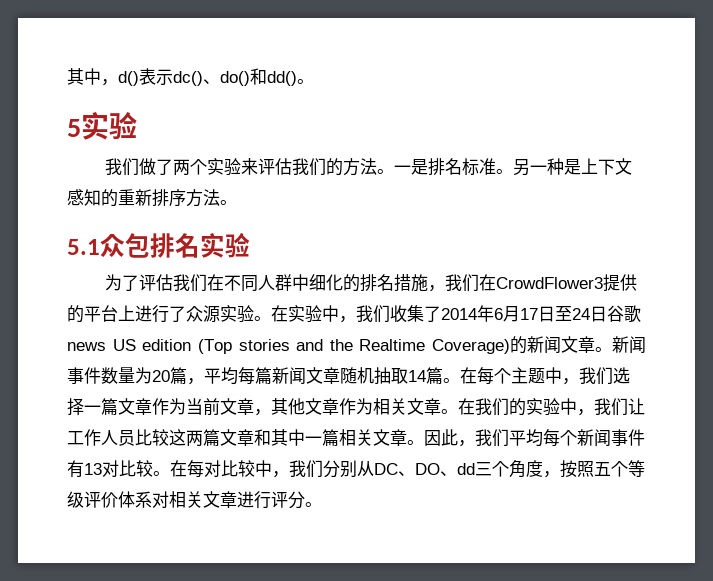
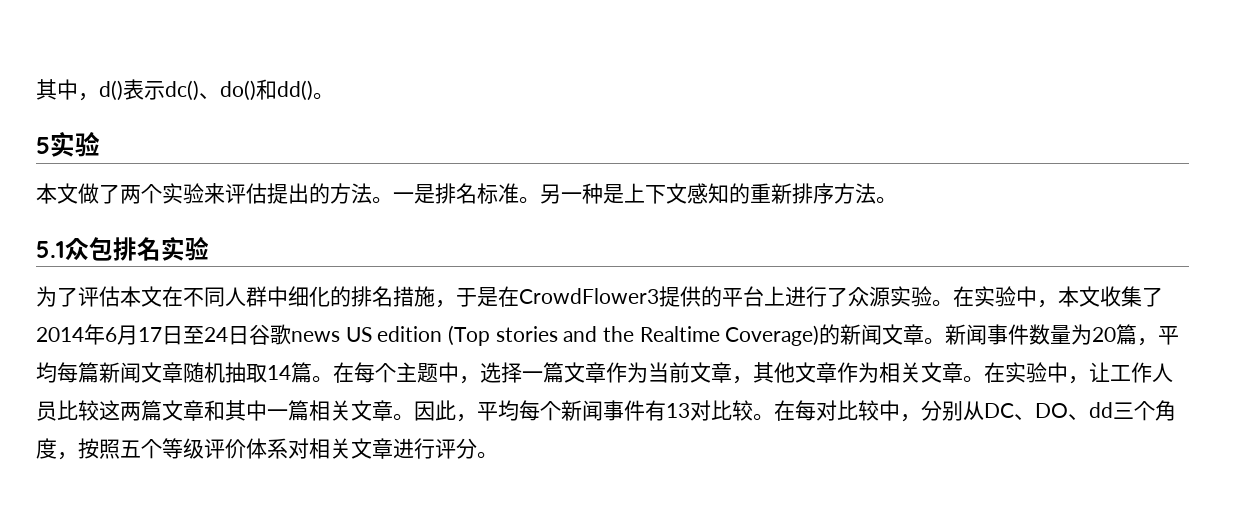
- 我们做了两个实验来评估我们的方法。
+ 本文做了两个实验来评估提出的方法。
- 为了评估我们在不同人群中细化的排名措施，我们在CrowdFlower3提供的平台上进行了众源实验。
+ 为了评估本文在不同人群中细化的排名措施，于是在CrowdFlower3提供的平台上进行了众源实验。
- 在实验中，我们收集了2014年6月17日至24日谷歌news US edition (Top stories and the Realtime Coverage)的新闻文章。
+ 在实验中，本文收集了2014年6月17日至24日谷歌news US edition (Top stories and the Realtime Coverage)的新闻文章。
- 在每个主题中，我们选择一篇文章作为当前文章，其他文章作为相关文章。
+ 在每个主题中，选择一篇文章作为当前文章，其他文章作为相关文章。
- 在我们的实验中，我们让工作人员比较这两篇文章和其中一篇相关文章。
+ 在实验中，让工作人员比较这两篇文章和其中一篇相关文章。
- 因此，我们平均每个新闻事件有13对比较。
+ 因此，平均每个新闻事件有13对比较。
- 在每对比较中，我们分别从DC、DO、dd三个角度，按照五个等级评价体系对相关文章进行评分。
+ 在每对比较中，分别从DC、DO、dd三个角度，按照五个等级评价体系对相关文章进行评分。

